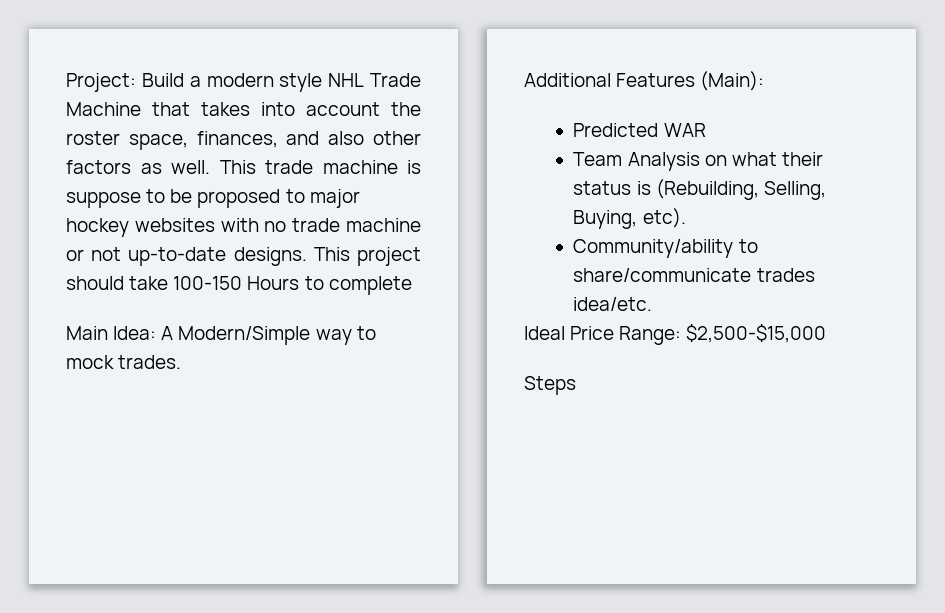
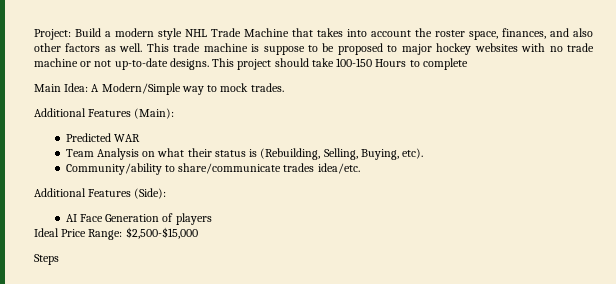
+ Additional Features (Side):
+ AI Face Generation of players

